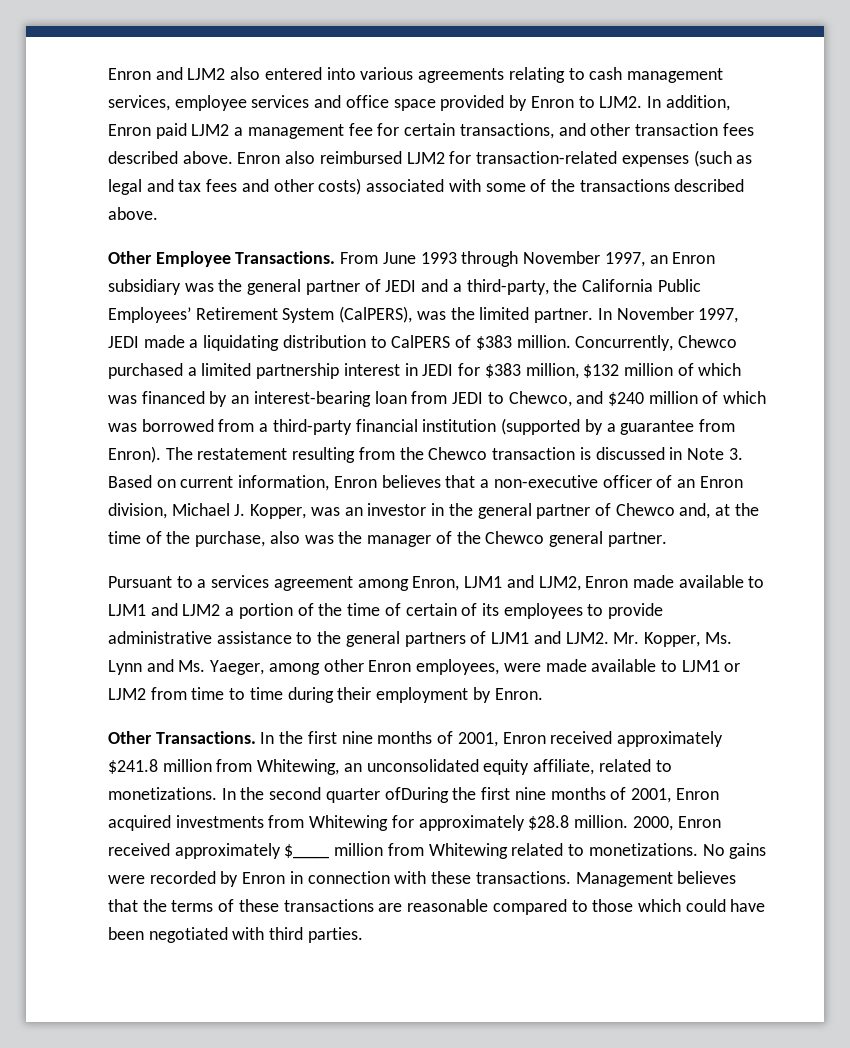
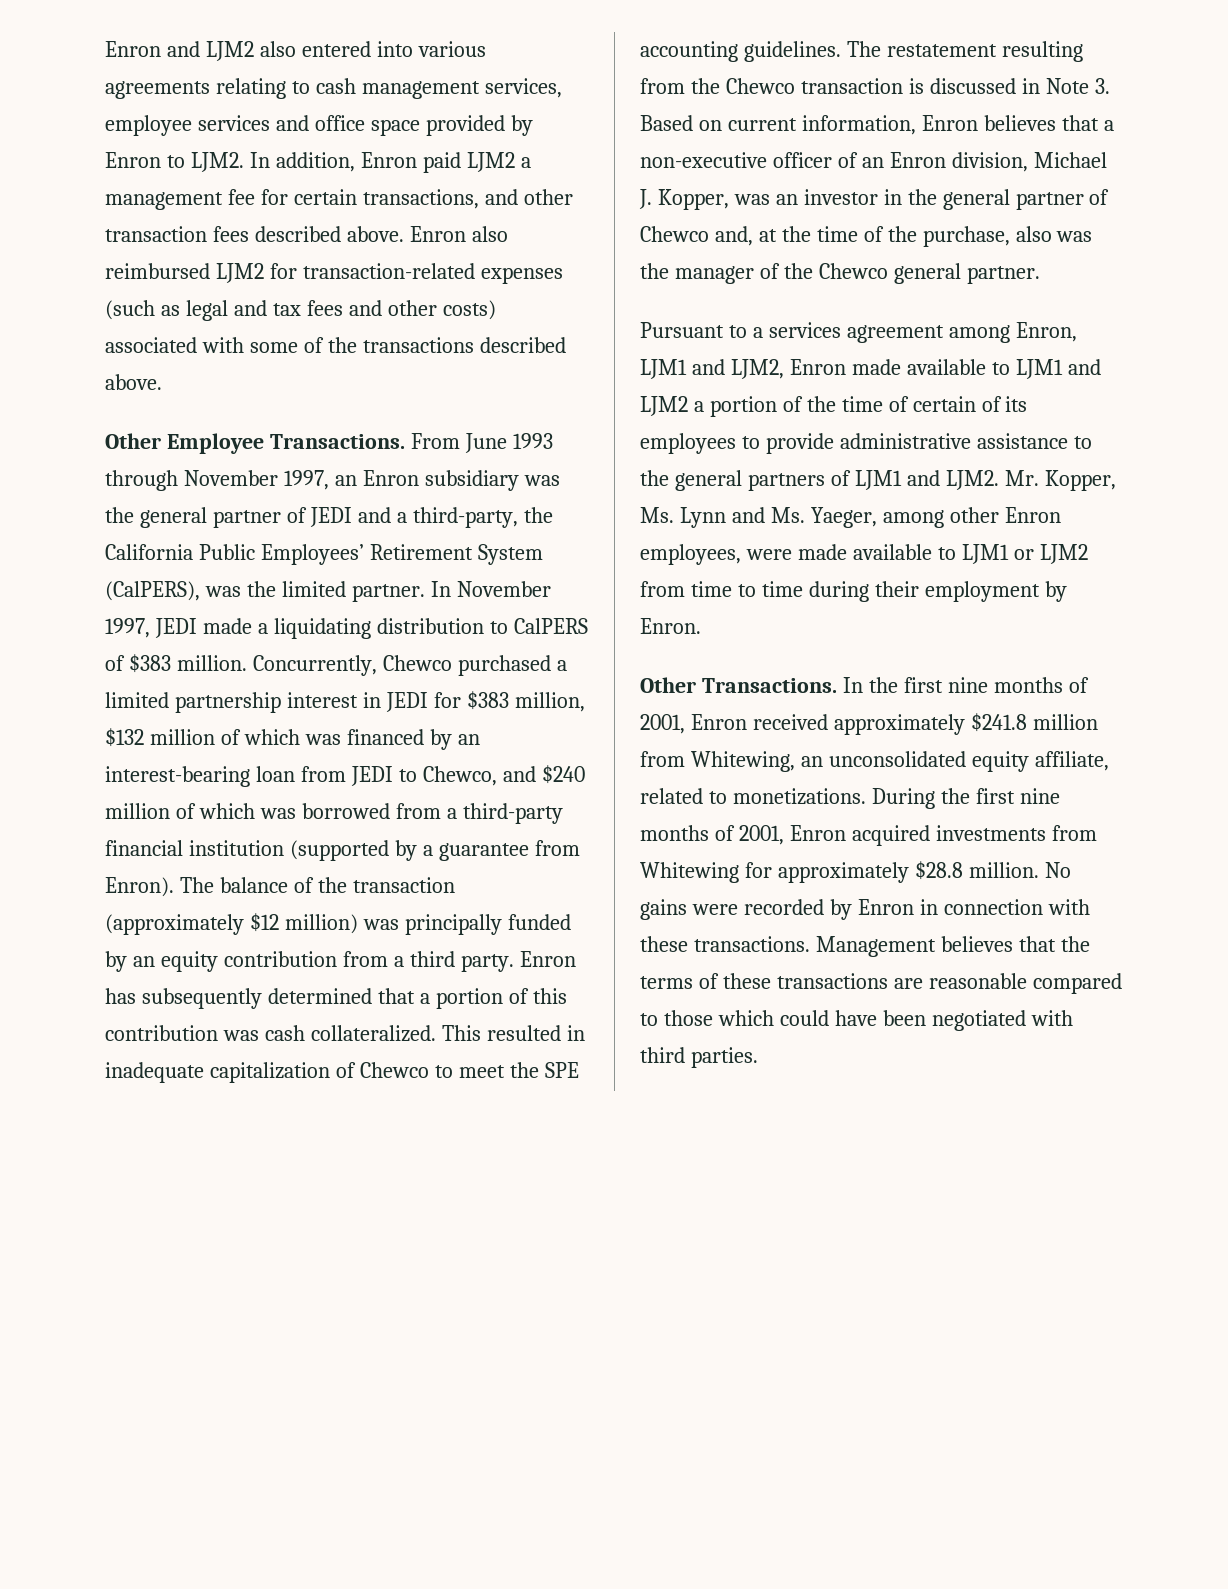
- The restatement resulting from the Chewco transaction is discussed in Note 3. Based on current information, Enron believes that a non-executive officer of an Enron division, Michael J. Kopper, was an investor in the general partner of Chewco and, at the time of the purchase, also was the manager of the Chewco general partner.
+ The balance of the transaction (approximately $12 million) was principally funded by an equity contribution from a third party. Enron has subsequently determined that a portion of this contribution was cash collateralized. This resulted in inadequate capitalization of Chewco to meet the SPE accounting guidelines. The restatement resulting from the Chewco transaction is discussed in Note 3. Based on current information, Enron believes that a non-executive officer of an Enron division, Michael J. Kopper, was an investor in the general partner of Chewco and, at the time of the purchase, also was the manager of the Chewco general partner.
- In the second quarter ofDuring the first nine months of 2001, Enron acquired investments from Whitewing for approximately $28.8 million.
+ During the first nine months of 2001, Enron acquired investments from Whitewing for approximately $28.8 million.
- 2000, Enron received approximately $____ million from Whitewing related to monetizations.

